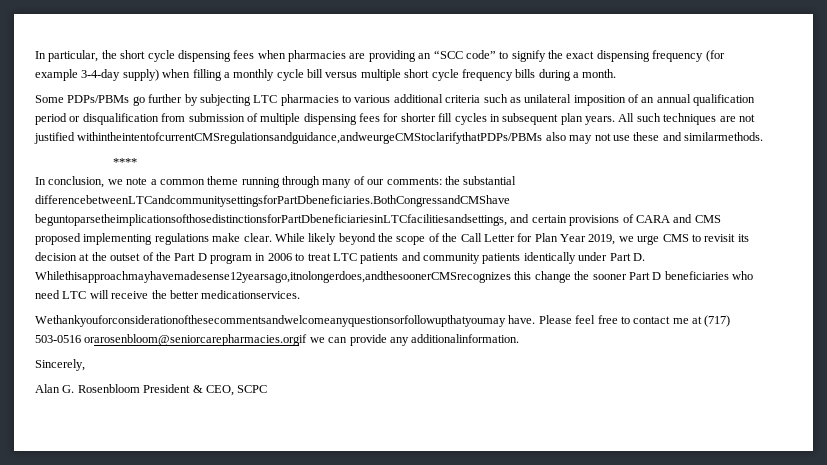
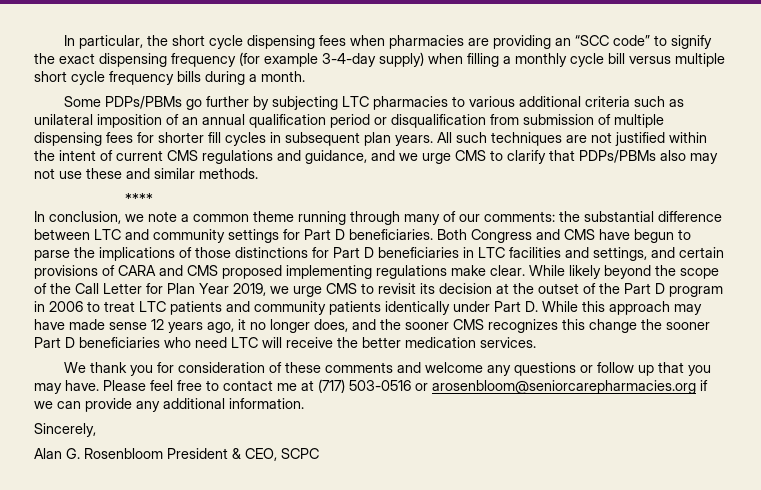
- All such techniques are not justified withintheintentofcurrentCMSregulationsandguidance,andweurgeCMStoclarifythatPDPs/PBMs also may not use these and similarmethods.
+ All such techniques are not justified within the intent of current CMS regulations and guidance, and we urge CMS to clarify that PDPs/PBMs also may not use these and similar methods.
- In conclusion, we note a common theme running through many of our comments: the substantial differencebetweenLTCandcommunitysettingsforPartDbeneficiaries.BothCongressandCMShave beguntoparsetheimplicationsofthosedistinctionsforPartDbeneficiariesinLTCfacilitiesandsettings, and certain provisions of CARA and CMS proposed implementing regulations make clear.
+ In conclusion, we note a common theme running through many of our comments: the substantial difference between LTC and community settings for Part D beneficiaries. Both Congress and CMS have begun to parse the implications of those distinctions for Part D beneficiaries in LTC facilities and settings, and certain provisions of CARA and CMS proposed implementing regulations make clear.
- While likely beyond the scope of the Call Letter for Plan Year 2019, we urge CMS to revisit its decision at the outset of the Part D program in 2006 to treat LTC patients and community patients identically under Part D. Whilethisapproachmayhavemadesense12yearsago,itnolongerdoes,andthesoonerCMSrecognizes this change the sooner Part D beneficiaries who need LTC will receive the better medicationservices.
- Wethankyouforconsiderationofthesecommentsandwelcomeanyquestionsorfollowupthatyoumay have.
+ While likely beyond the scope of the Call Letter for Plan Year 2019, we urge CMS to revisit its decision at the outset of the Part D program in 2006 to treat LTC patients and community patients identically under Part D. While this approach may have made sense 12 years ago, it no longer does, and the sooner CMS recognizes this change the sooner Part D beneficiaries who need LTC will receive the better medication services.
+ We thank you for consideration of these comments and welcome any questions or follow up that you may have.
- Please feel free to contact me at (717) 503-0516 orarosenbloom@seniorcarepharmacies.orgif we can provide any additionalinformation.
+ Please feel free to contact me at (717) 503-0516 or arosenbloom@seniorcarepharmacies.org if we can provide any additional information.

